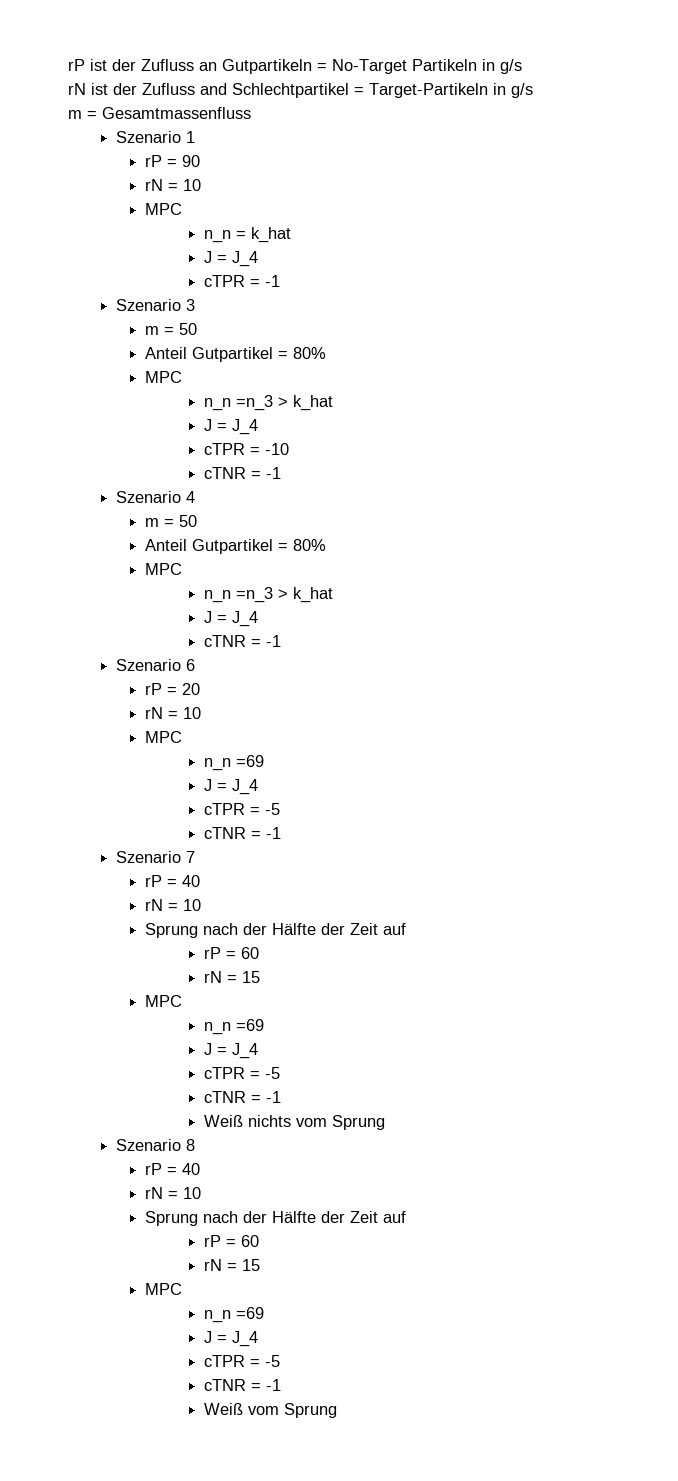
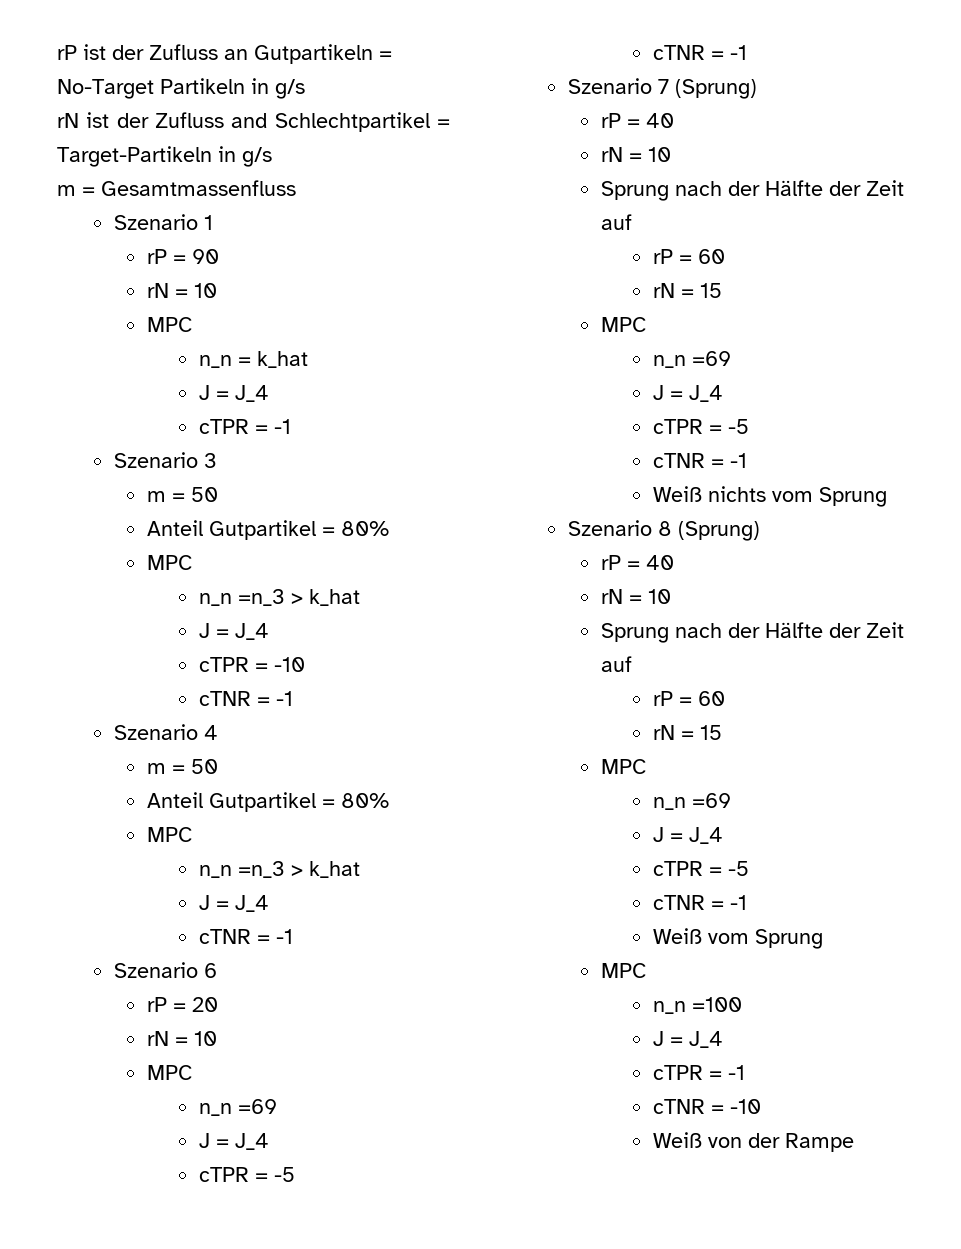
- Szenario 7
+ Szenario 7 (Sprung)
- Szenario 8
+ Szenario 8 (Sprung)
  Weiß vom Sprung
+ MPC
+ n_n =100
+ J = J_4
+ cTPR = -1
+ cTNR = -10
+ Weiß von der Rampe

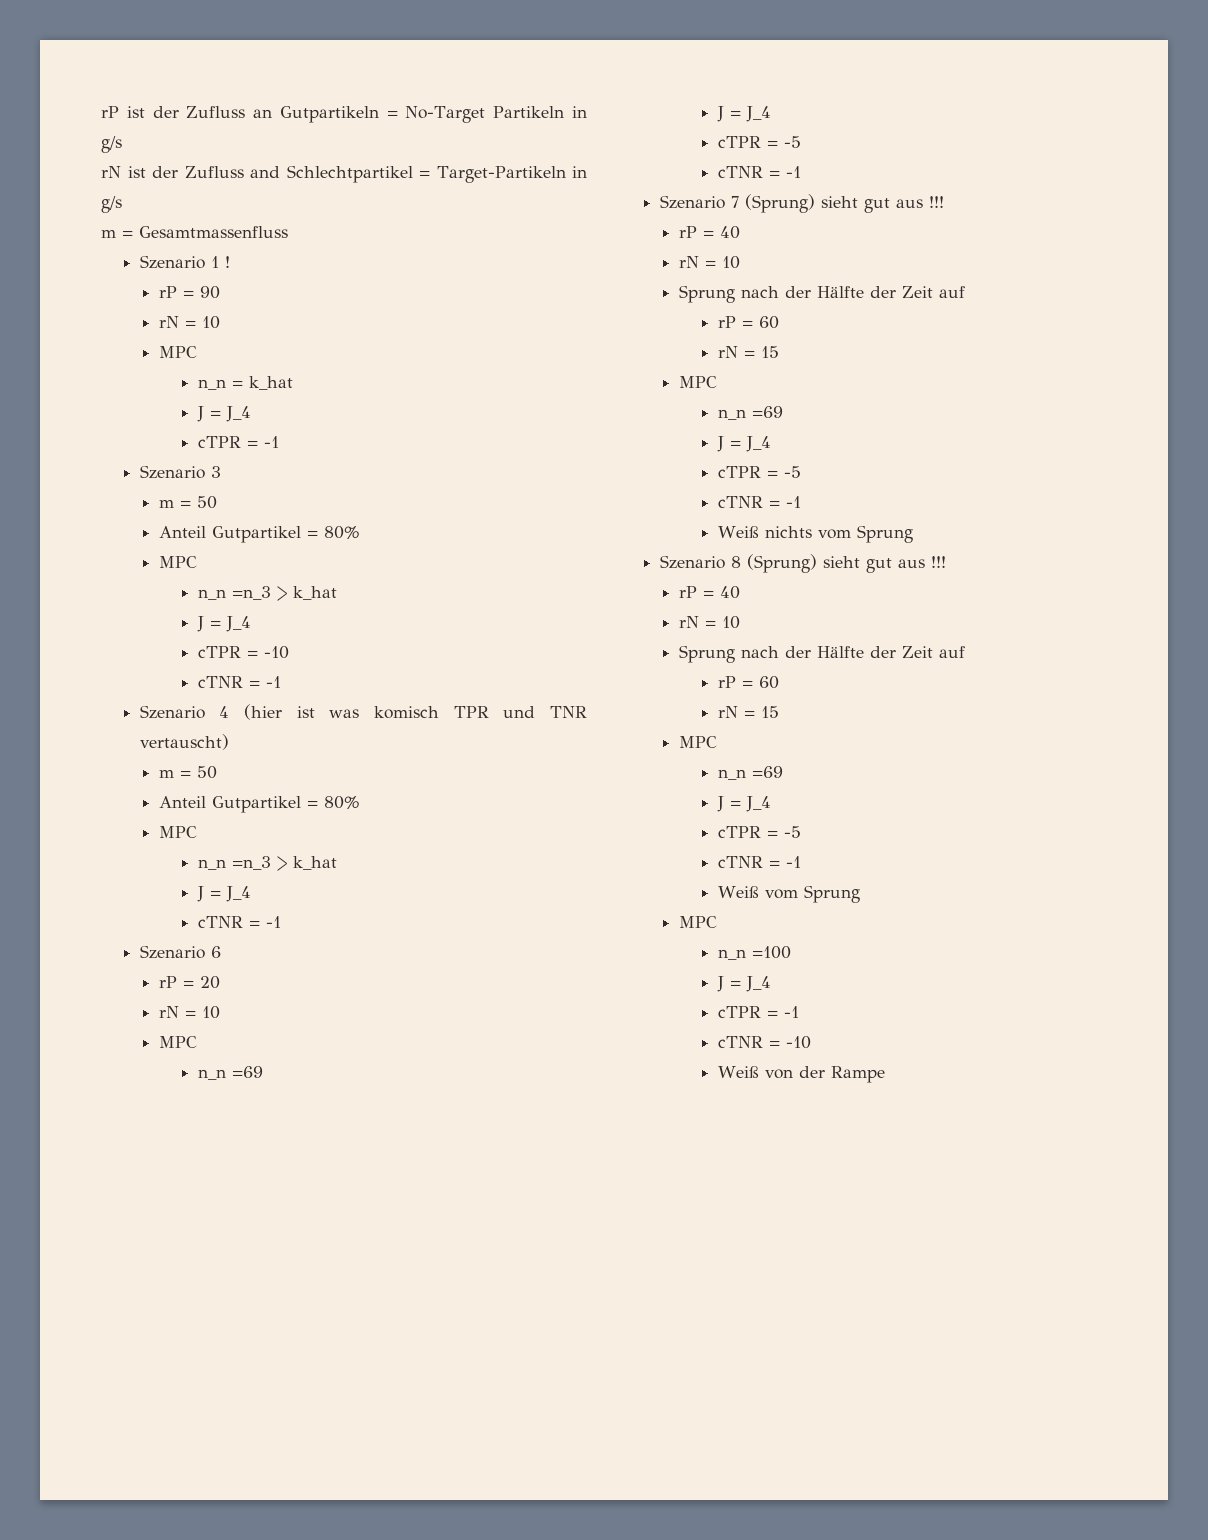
- Szenario 1
+ Szenario 1 !
- Szenario 4
+ Szenario 4 (hier ist was komisch TPR und TNR vertauscht)
- Szenario 7 (Sprung)
+ Szenario 7 (Sprung) sieht gut aus !!!
- Szenario 8 (Sprung)
+ Szenario 8 (Sprung) sieht gut aus !!!

